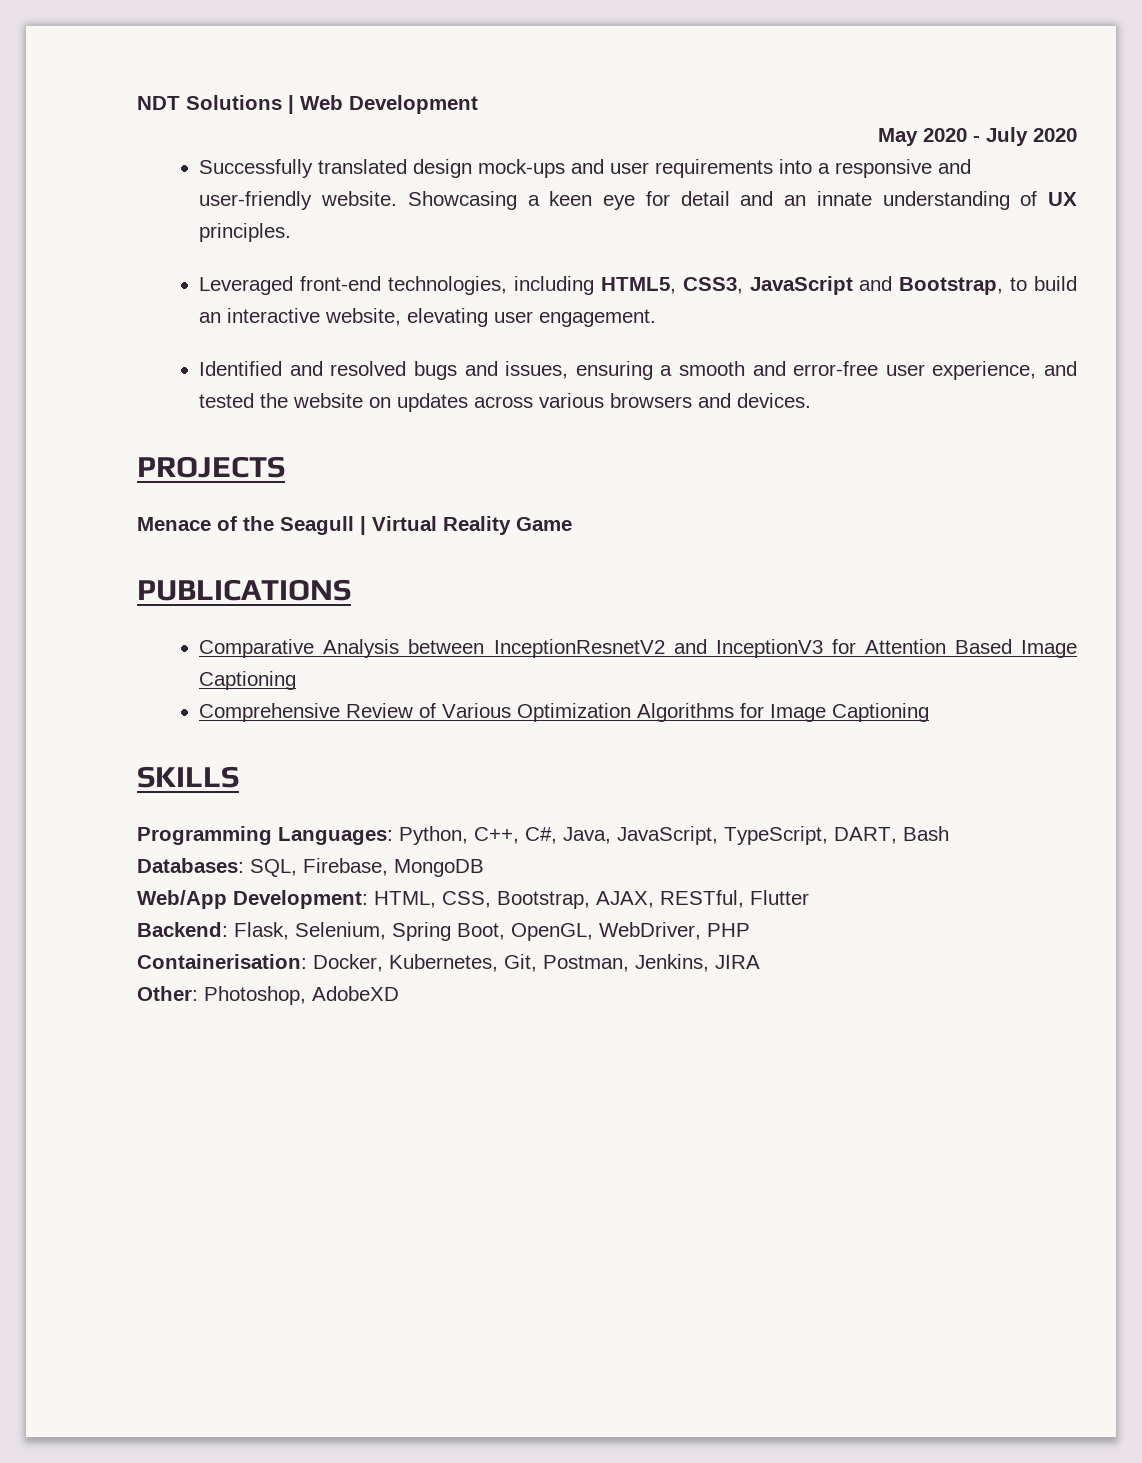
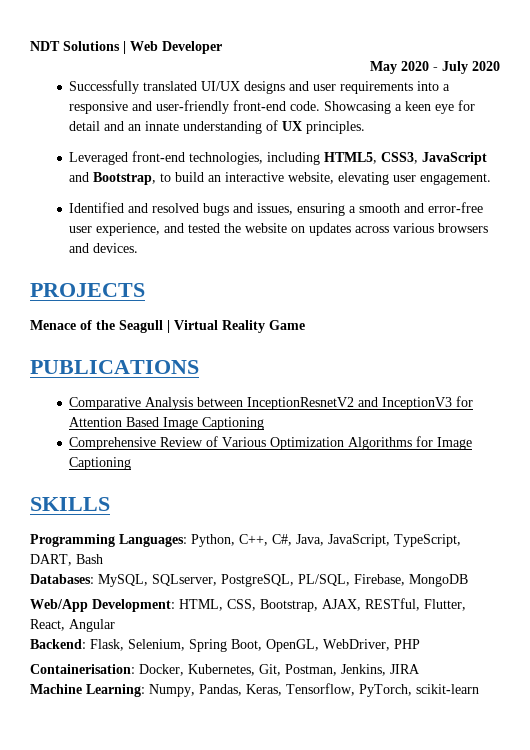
- NDT Solutions | Web Development
+ NDT Solutions | Web Developer
- Successfully translated design mock-ups and user requirements into a responsive and user-friendly website.
+ Successfully translated UI/UX designs and user requirements into a responsive and user-friendly front-end code.
- Databases: SQL, Firebase, MongoDB
+ Databases: MySQL, SQLserver, PostgreSQL, PL/SQL, Firebase, MongoDB
- Web/App Development: HTML, CSS, Bootstrap, AJAX, RESTful, Flutter
+ Web/App Development: HTML, CSS, Bootstrap, AJAX, RESTful, Flutter, React, Angular
- Other: Photoshop, AdobeXD
+ Machine Learning: Numpy, Pandas, Keras, Tensorflow, PyTorch, scikit-learn

